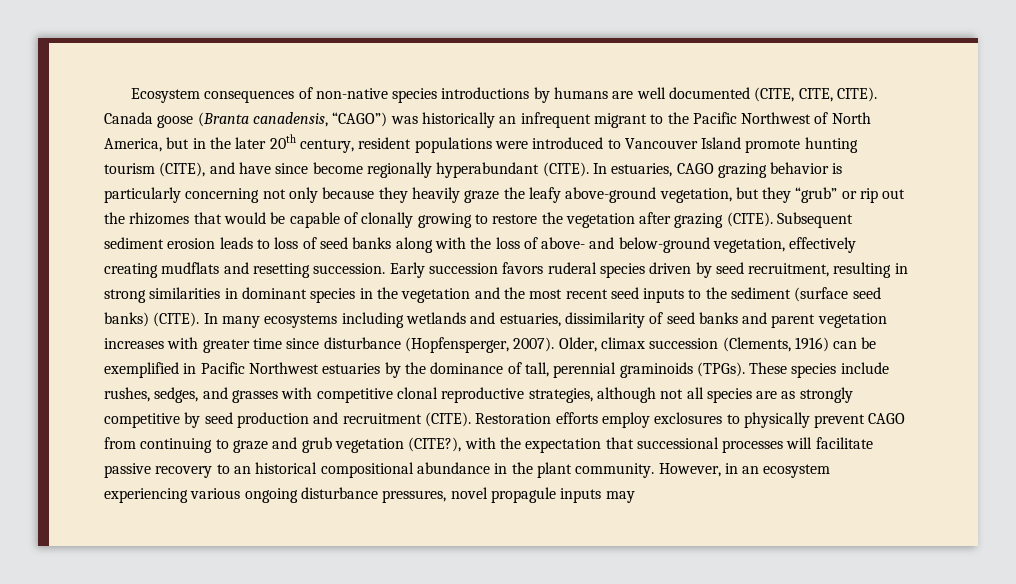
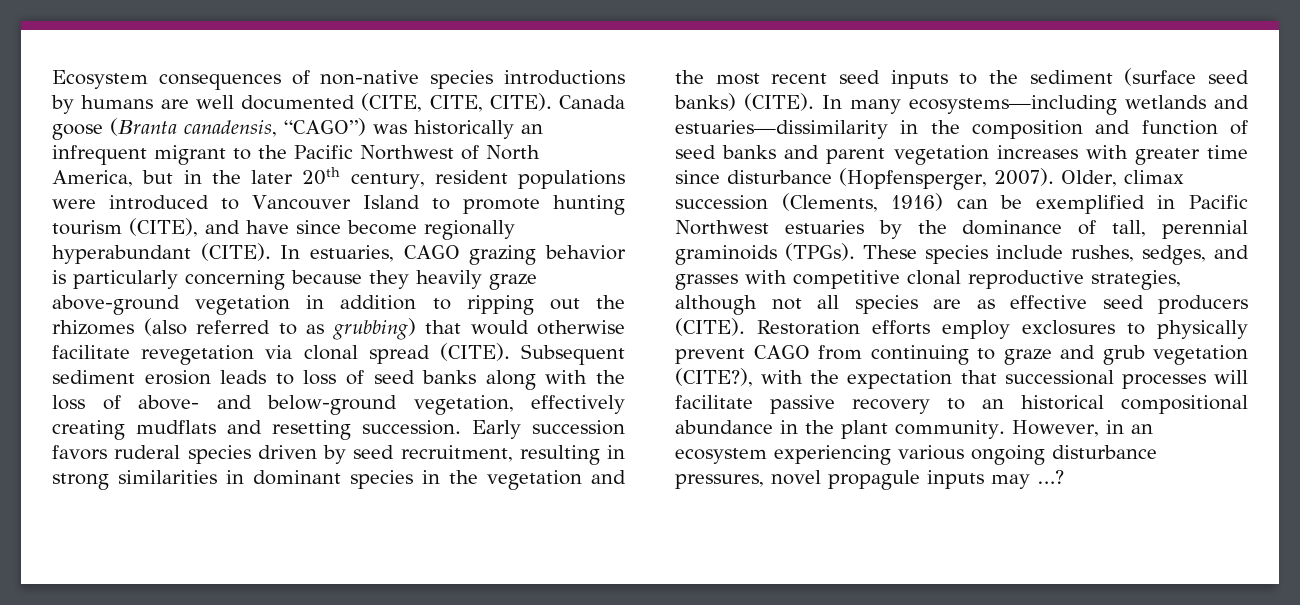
- Canada goose (Branta canadensis, “CAGO”) was historically an infrequent migrant to the Pacific Northwest of North America, but in the later 20th century, resident populations were introduced to Vancouver Island promote hunting tourism (CITE), and have since become regionally hyperabundant (CITE).
+ Canada goose (Branta canadensis, “CAGO”) was historically an infrequent migrant to the Pacific Northwest of North America, but in the later 20th century, resident populations were introduced to Vancouver Island to promote hunting tourism (CITE), and have since become regionally hyperabundant (CITE).
- In estuaries, CAGO grazing behavior is particularly concerning not only because they heavily graze the leafy above-ground vegetation, but they “grub” or rip out the rhizomes that would be capable of clonally growing to restore the vegetation after grazing (CITE).
+ In estuaries, CAGO grazing behavior is particularly concerning because they heavily graze above-ground vegetation in addition to ripping out the rhizomes (also referred to as grubbing) that would otherwise facilitate revegetation via clonal spread (CITE).
- In many ecosystems including wetlands and estuaries, dissimilarity of seed banks and parent vegetation increases with greater time since disturbance (Hopfensperger, 2007).
+ In many ecosystems—including wetlands and estuaries—dissimilarity in the composition and function of seed banks and parent vegetation increases with greater time since disturbance (Hopfensperger, 2007).
- These species include rushes, sedges, and grasses with competitive clonal reproductive strategies, although not all species are as strongly competitive by seed production and recruitment (CITE).
+ These species include rushes, sedges, and grasses with competitive clonal reproductive strategies, although not all species are as effective seed producers (CITE).
- However, in an ecosystem experiencing various ongoing disturbance pressures, novel propagule inputs may
+ However, in an ecosystem experiencing various ongoing disturbance pressures, novel propagule inputs may …?

